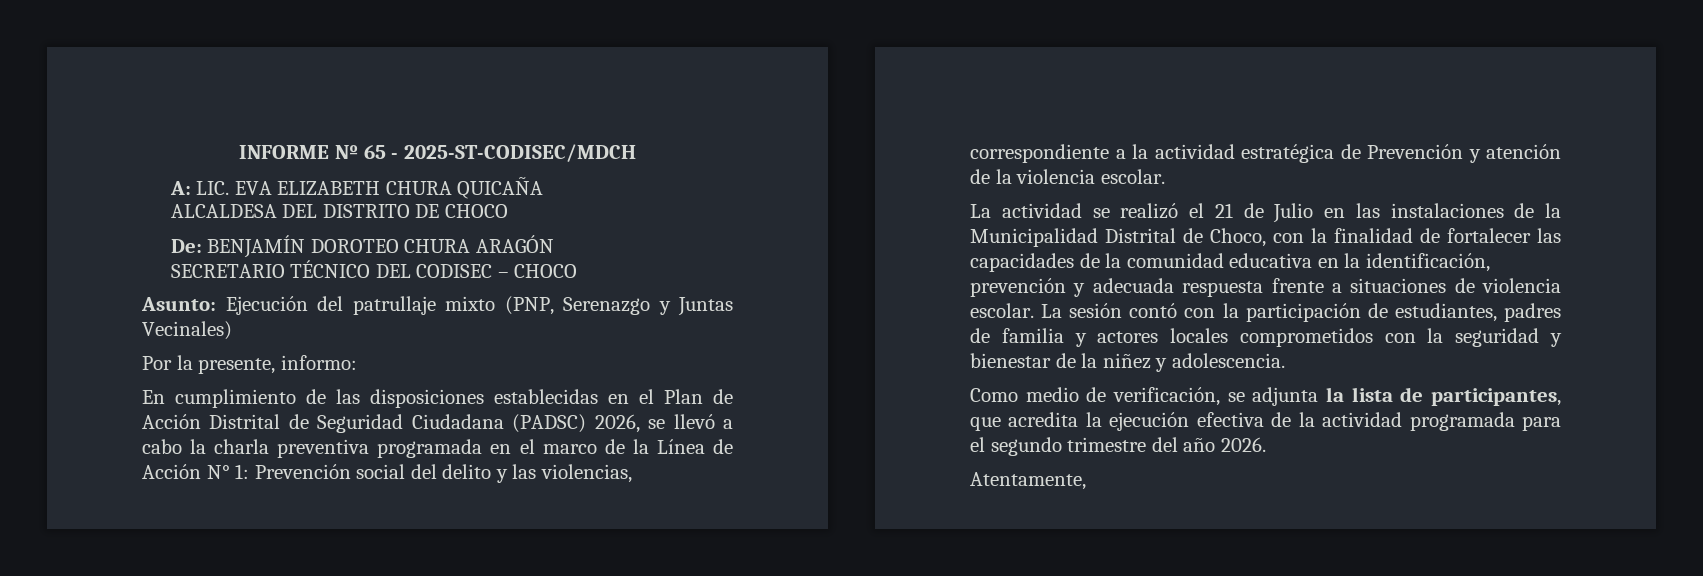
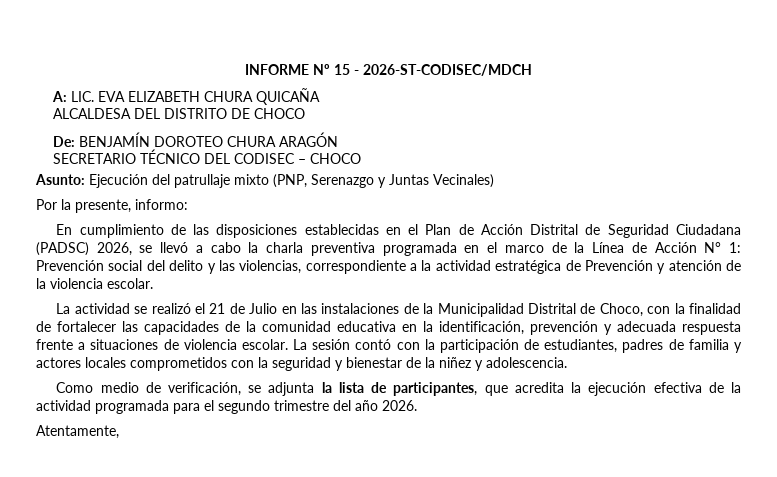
- INFORME Nº 65 - 2025-ST-CODISEC/MDCH
+ INFORME Nº 15 - 2026-ST-CODISEC/MDCH

